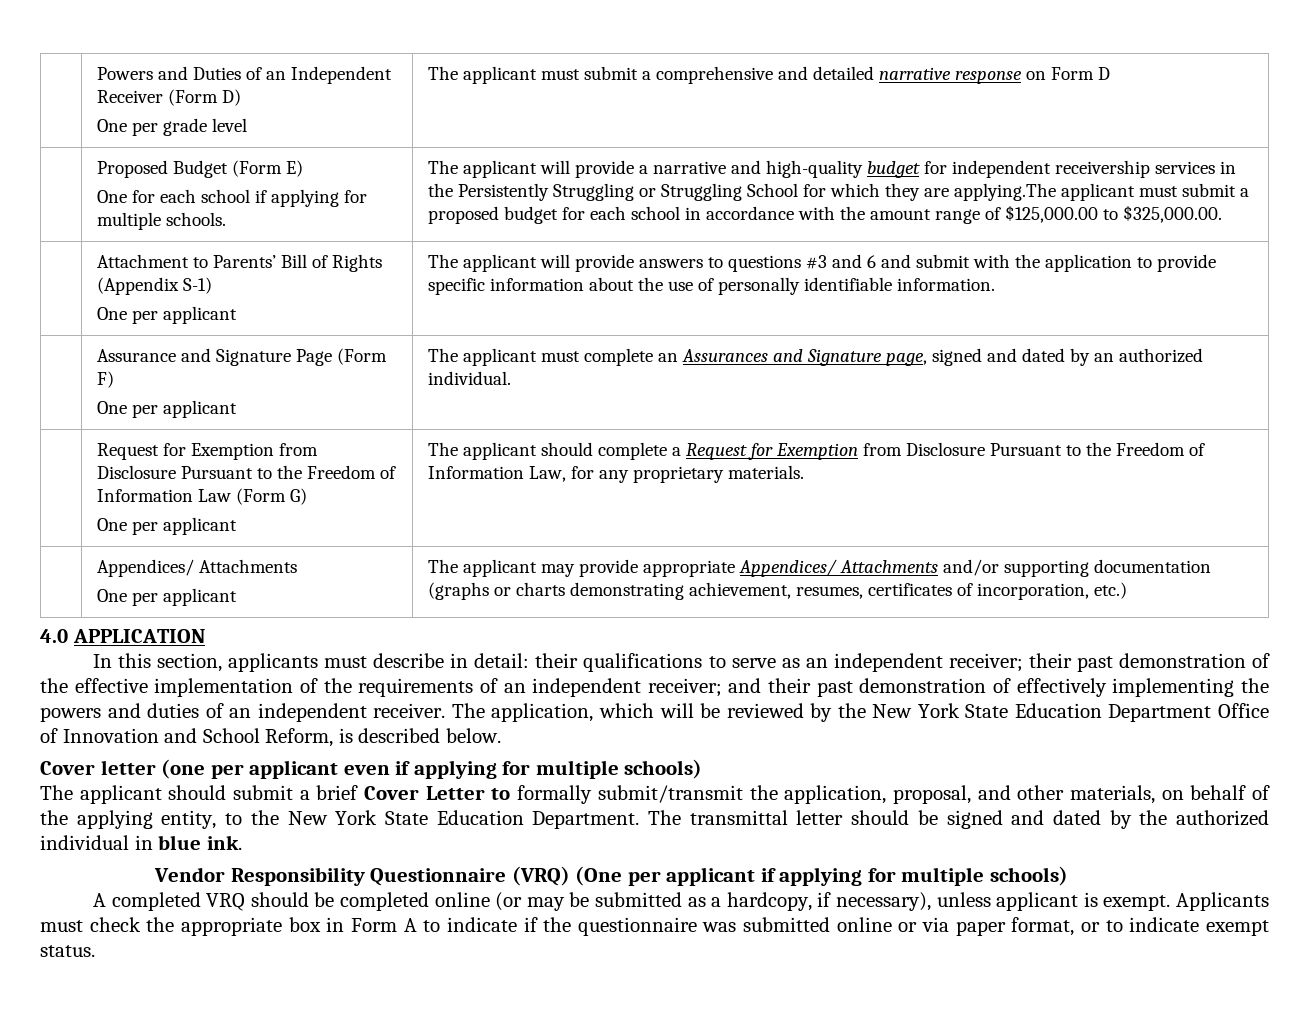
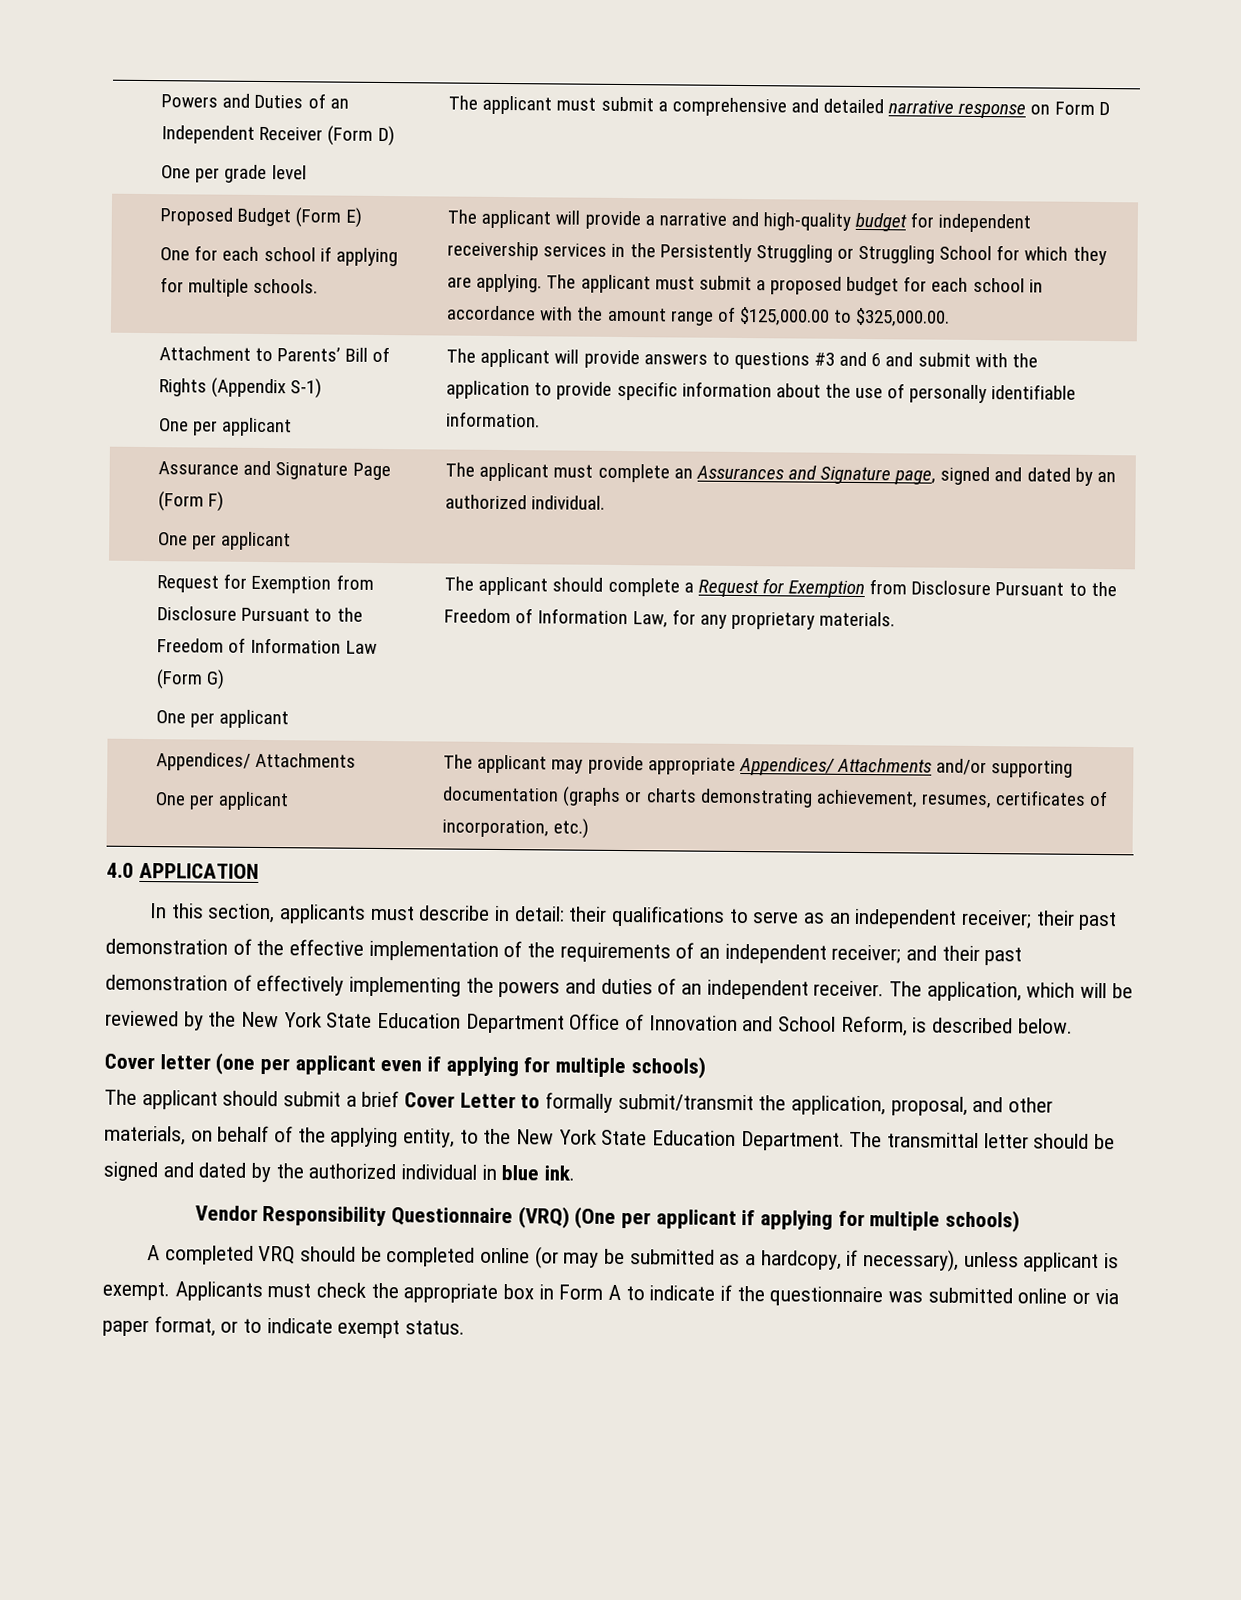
- The applicant will provide a narrative and high-quality budget for independent receivership services in the Persistently Struggling or Struggling School for which they are applying.The applicant must submit a proposed budget for each school in accordance with the amount range of $125,000.00 to $325,000.00.
+ The applicant will provide a narrative and high-quality budget for independent receivership services in the Persistently Struggling or Struggling School for which they are applying. The applicant must submit a proposed budget for each school in accordance with the amount range of $125,000.00 to $325,000.00.

